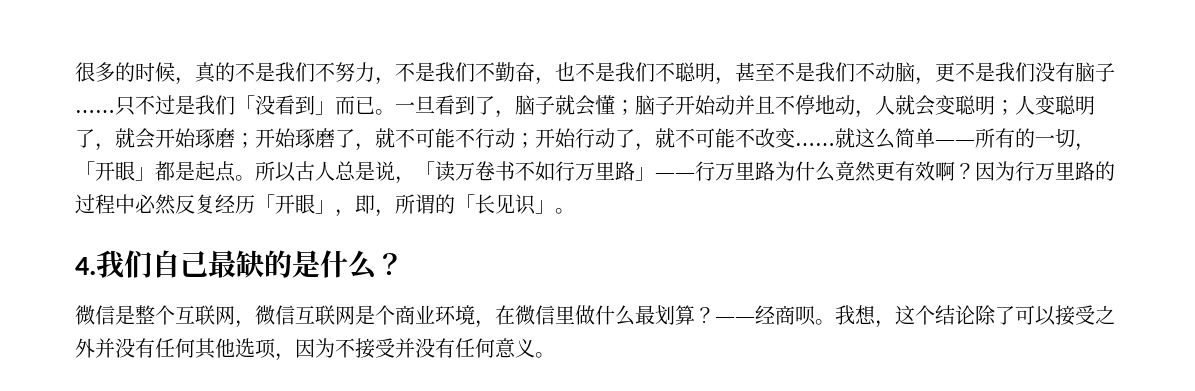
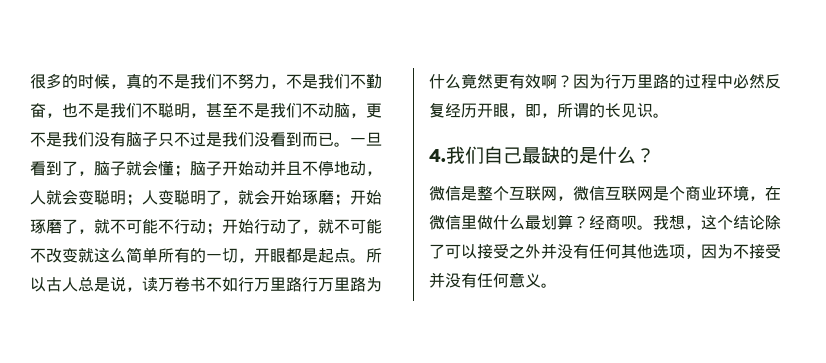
- 很多的时候，真的不是我们不努力，不是我们不勤奋，也不是我们不聪明，甚至不是我们不动脑，更不是我们没有脑子……只不过是我们「没看到」而已。
+ 很多的时候，真的不是我们不努力，不是我们不勤奋，也不是我们不聪明，甚至不是我们不动脑，更不是我们没有脑子只不过是我们没看到而已。
- 一旦看到了，脑子就会懂；脑子开始动并且不停地动，人就会变聪明；人变聪明了，就会开始琢磨；开始琢磨了，就不可能不行动；开始行动了，就不可能不改变……就这么简单——所有的一切，「开眼」都是起点。
+ 一旦看到了，脑子就会懂；脑子开始动并且不停地动，人就会变聪明；人变聪明了，就会开始琢磨；开始琢磨了，就不可能不行动；开始行动了，就不可能不改变就这么简单所有的一切，开眼都是起点。
- 所以古人总是说，「读万卷书不如行万里路」——行万里路为什么竟然更有效啊？
+ 所以古人总是说，读万卷书不如行万里路行万里路为什么竟然更有效啊？
- 因为行万里路的过程中必然反复经历「开眼」，即，所谓的「长见识」。
+ 因为行万里路的过程中必然反复经历开眼，即，所谓的长见识。
- ——经商呗。
+ 经商呗。

